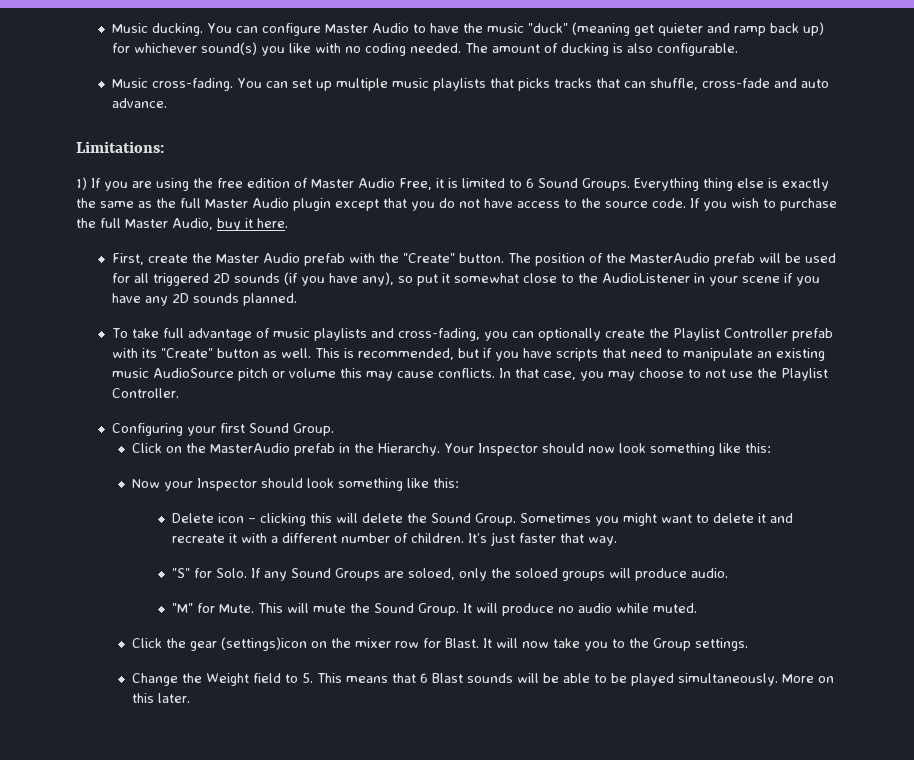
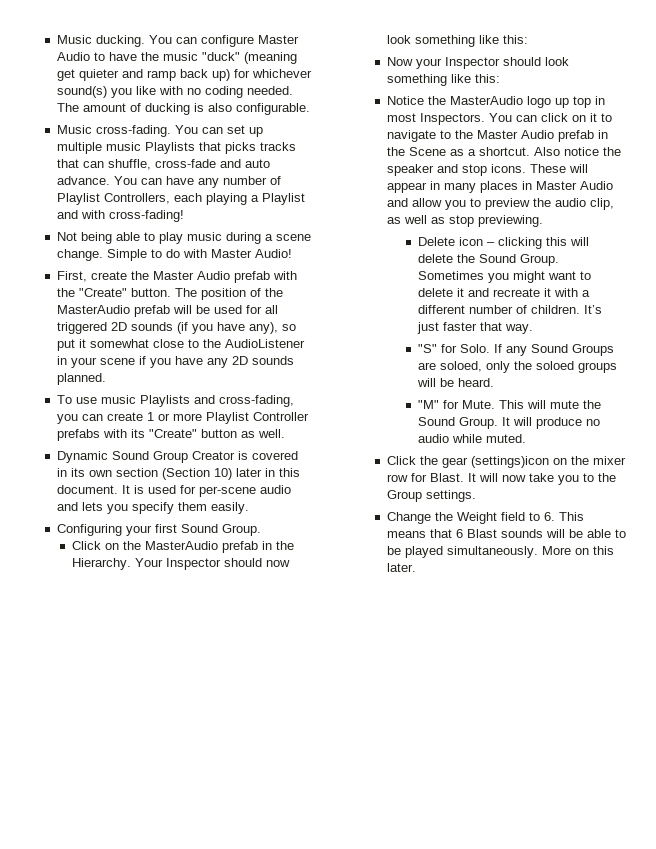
- You can set up multiple music playlists that picks tracks that can shuffle, cross-fade and auto advance.
- Limitations:
- 1) If you are using the free edition of Master Audio Free, it is limited to 6 Sound Groups. Everything thing else is exactly the same as the full Master Audio plugin except that you do not have access to the source code. If you wish to purchase the full Master Audio, buy it here.
+ You can set up multiple music Playlists that picks tracks that can shuffle, cross-fade and auto advance. You can have any number of Playlist Controllers, each playing a Playlist and with cross-fading!
+ Not being able to play music during a scene change. Simple to do with Master Audio!
- To take full advantage of music playlists and cross-fading, you can optionally create the Playlist Controller prefab with its "Create" button as well. This is recommended, but if you have scripts that need to manipulate an existing music AudioSource pitch or volume this may cause conflicts. In that case, you may choose to not use the Playlist Controller.
+ To use music Playlists and cross-fading, you can create 1 or more Playlist Controller prefabs with its "Create" button as well.
+ Dynamic Sound Group Creator is covered in its own section (Section 10) later in this document. It is used for per-scene audio and lets you specify them easily.
+ Notice the MasterAudio logo up top in most Inspectors. You can click on it to navigate to the Master Audio prefab in the Scene as a shortcut. Also notice the speaker and stop icons. These will appear in many places in Master Audio and allow you to preview the audio clip, as well as stop previewing.
- If any Sound Groups are soloed, only the soloed groups will produce audio.
+ If any Sound Groups are soloed, only the soloed groups will be heard.
- Change the Weight field to 5. This means that 6 Blast sounds will be able to be played simultaneously.
+ Change the Weight field to 6. This means that 6 Blast sounds will be able to be played simultaneously.

